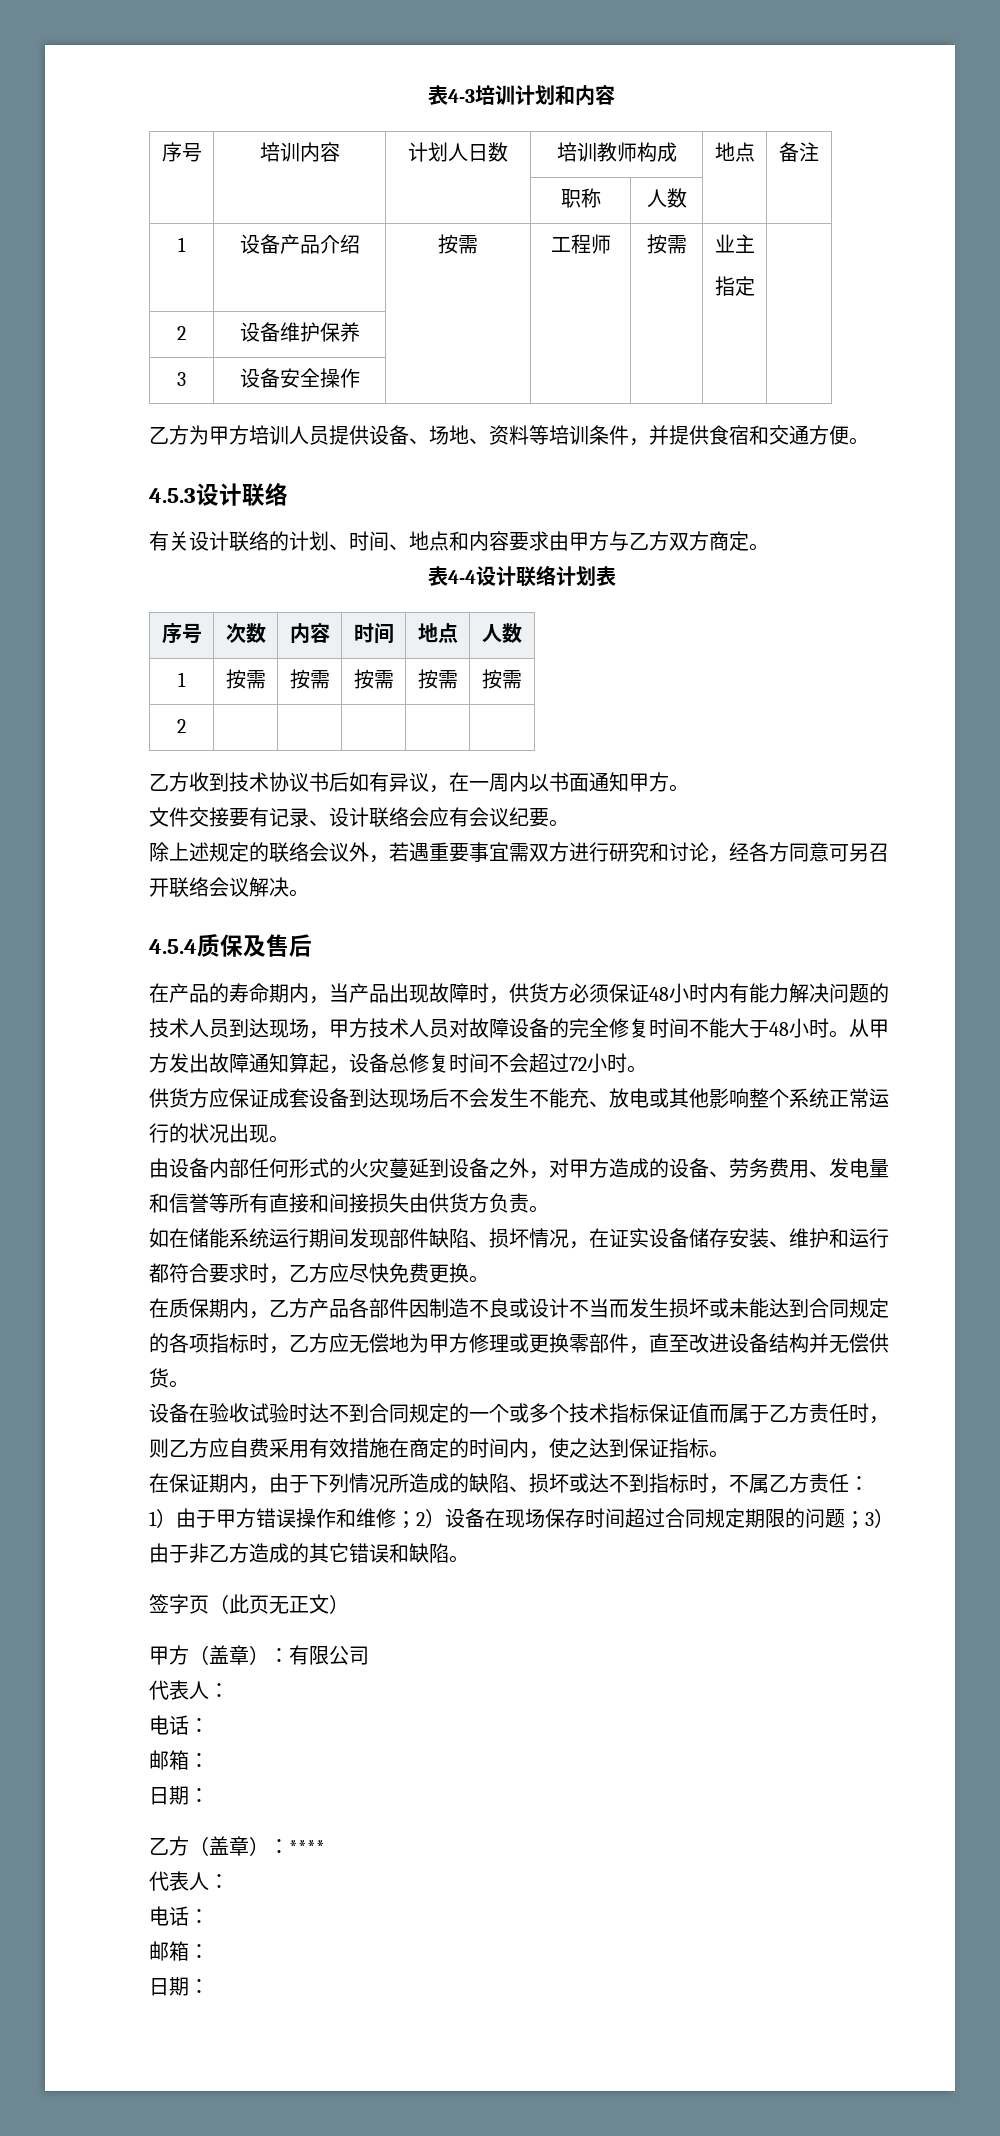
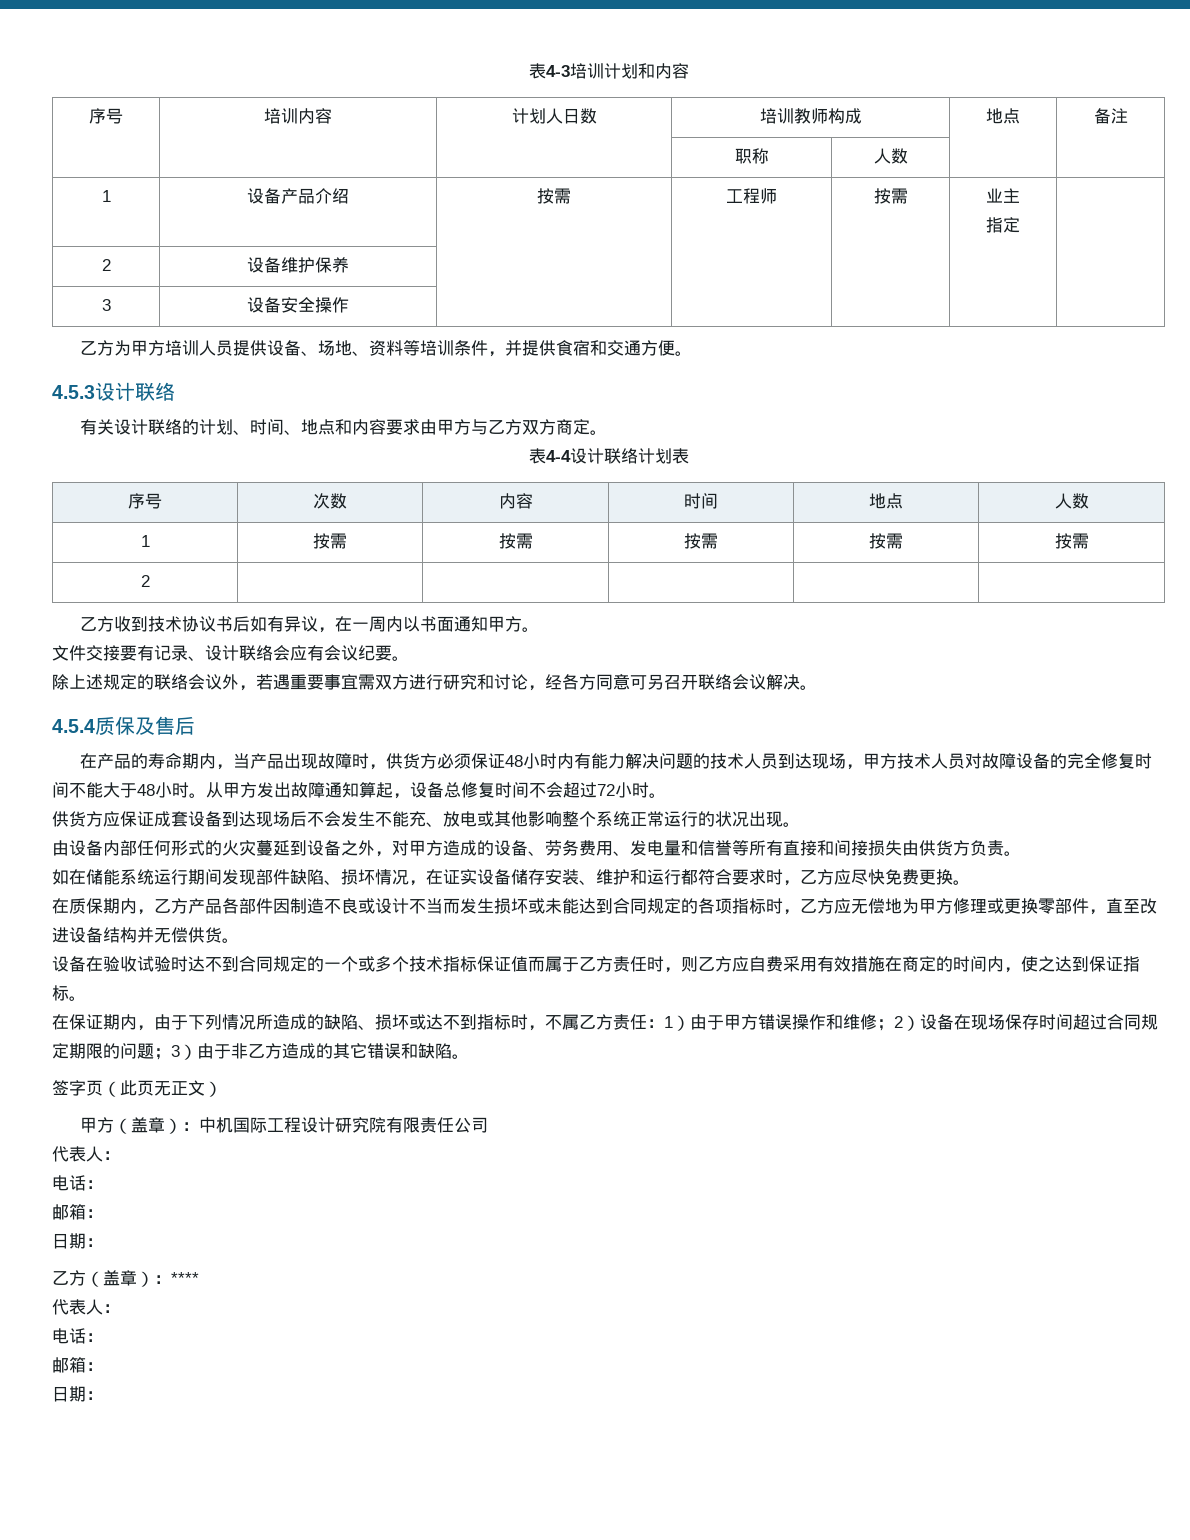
- 甲方（盖章）：有限公司
+ 甲方（盖章）：中机国际工程设计研究院有限责任公司

